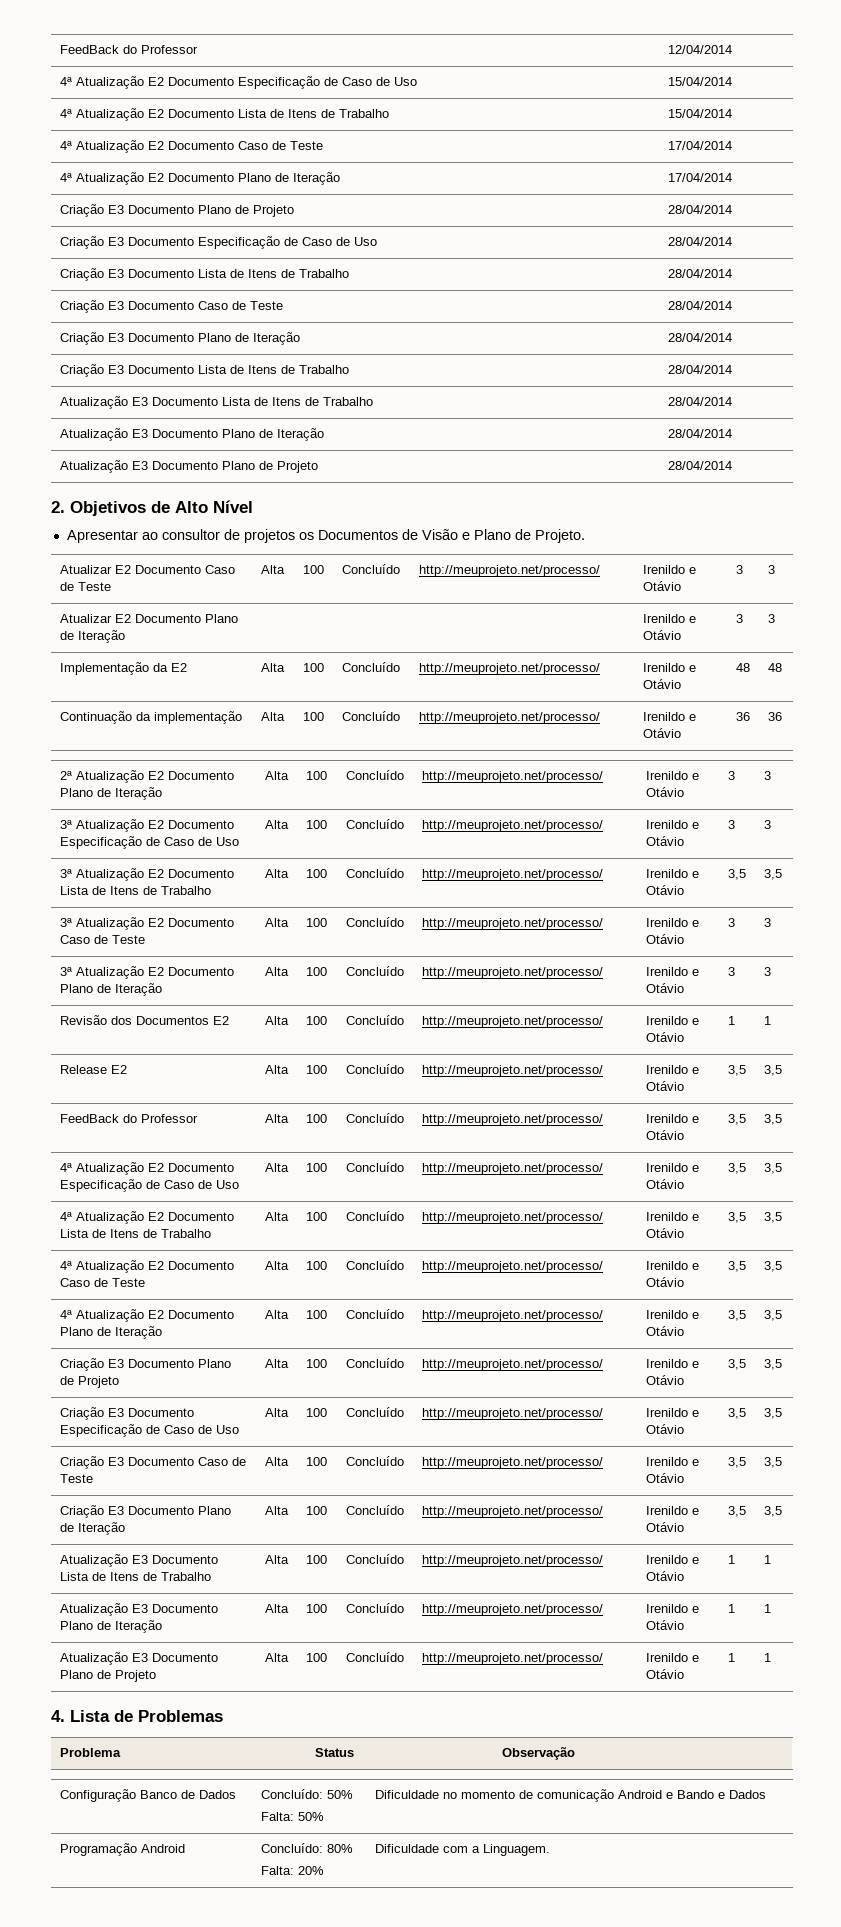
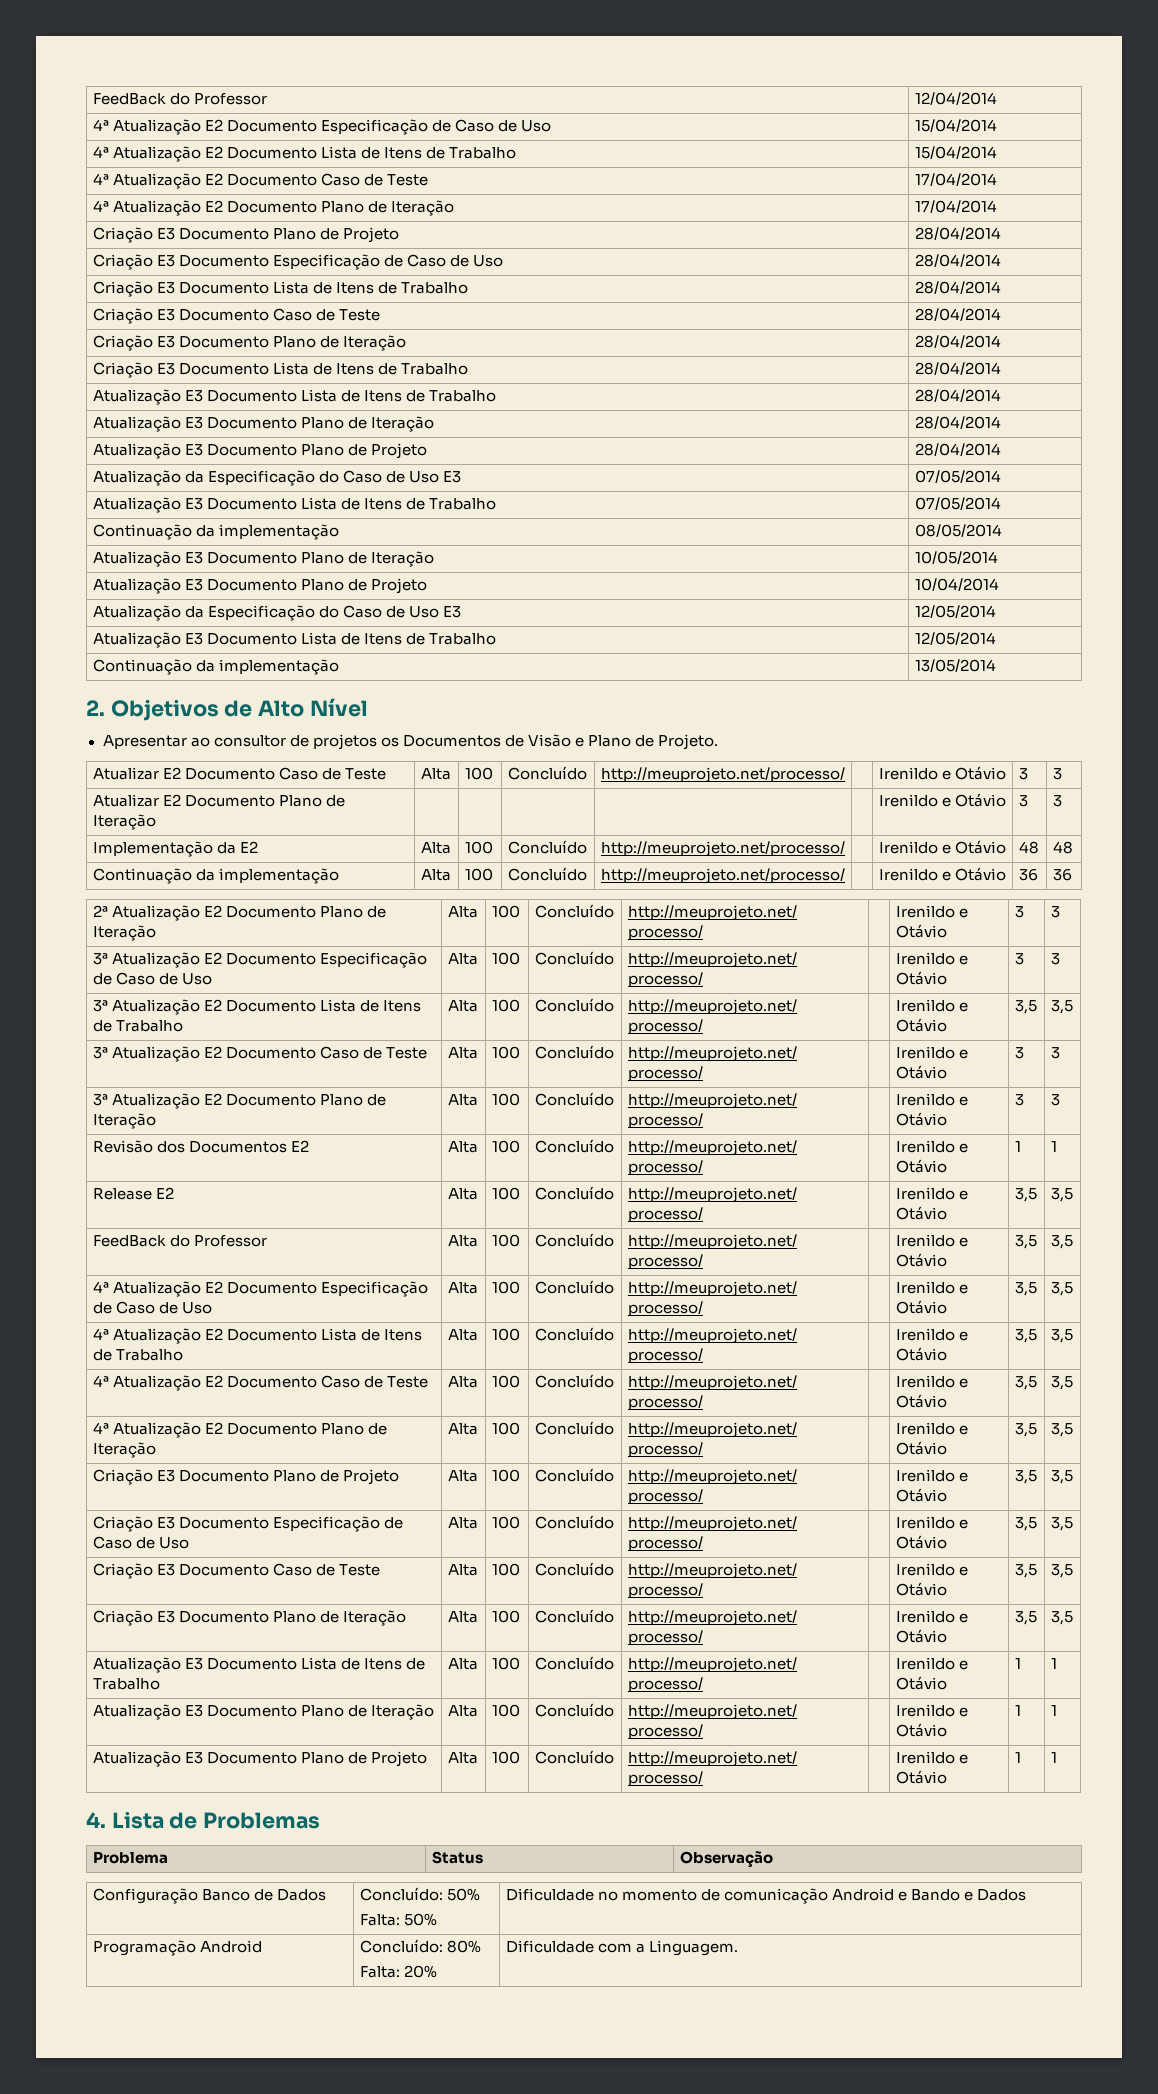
+ Atualização da Especificação do Caso de Uso E3 | 07/05/2014
+ Atualização E3 Documento Lista de Itens de Trabalho | 07/05/2014
+ Continuação da implementação | 08/05/2014
+ Atualização E3 Documento Plano de Iteração | 10/05/2014
+ Atualização E3 Documento Plano de Projeto | 10/04/2014
+ Atualização da Especificação do Caso de Uso E3 | 12/05/2014
+ Atualização E3 Documento Lista de Itens de Trabalho | 12/05/2014
+ Continuação da implementação | 13/05/2014

